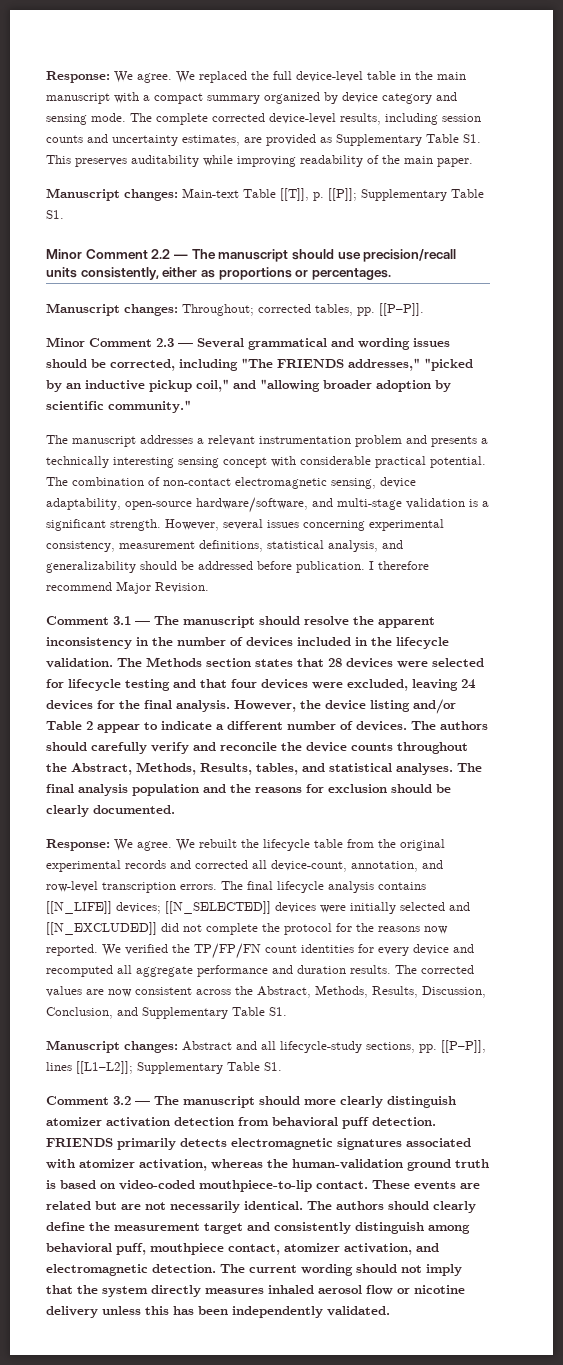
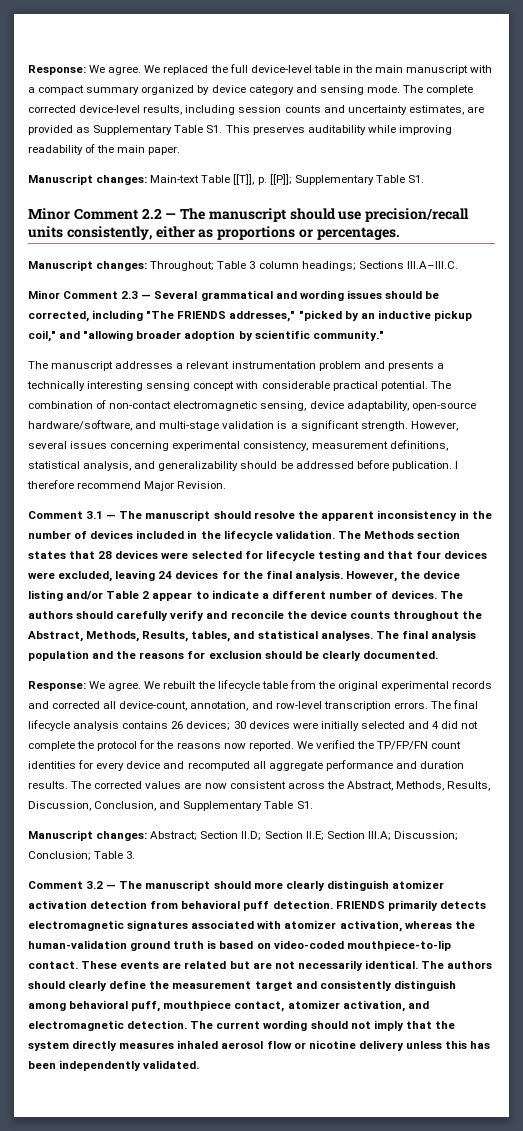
- Manuscript changes: Throughout; corrected tables, pp. [[P–P]].
+ Manuscript changes: Throughout; Table 3 column headings; Sections III.A–III.C.
- The final lifecycle analysis contains [[N_LIFE]] devices; [[N_SELECTED]] devices were initially selected and [[N_EXCLUDED]] did not complete the protocol for the reasons now reported.
+ The final lifecycle analysis contains 26 devices; 30 devices were initially selected and 4 did not complete the protocol for the reasons now reported.
- Manuscript changes: Abstract and all lifecycle-study sections, pp. [[P–P]], lines [[L1–L2]]; Supplementary Table S1.
+ Manuscript changes: Abstract; Section II.D; Section II.E; Section III.A; Discussion; Conclusion; Table 3.

